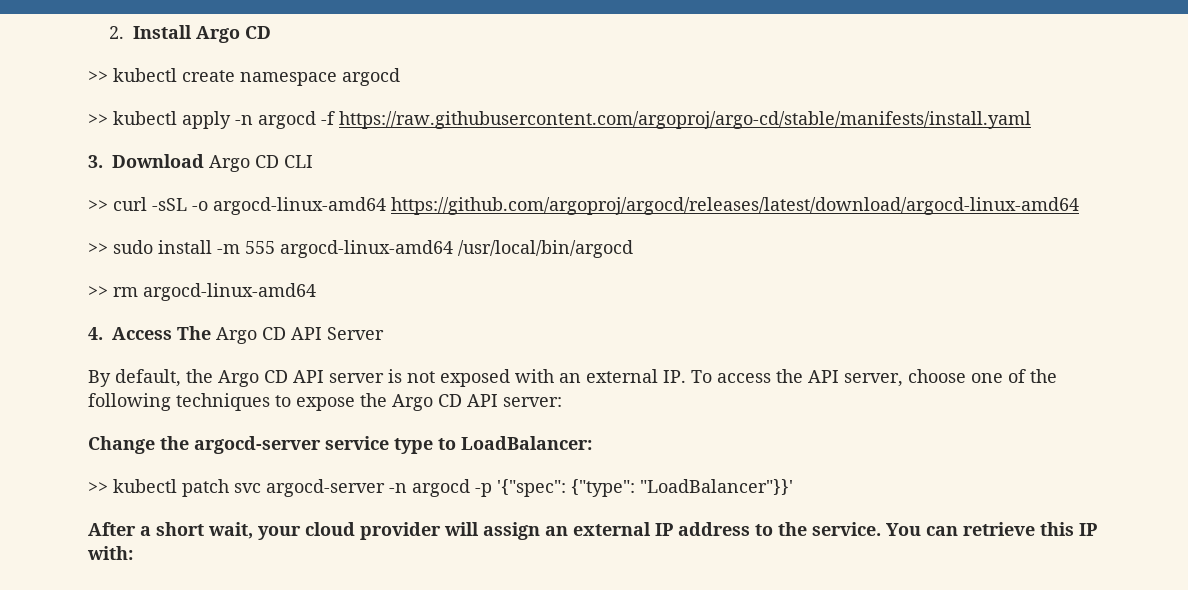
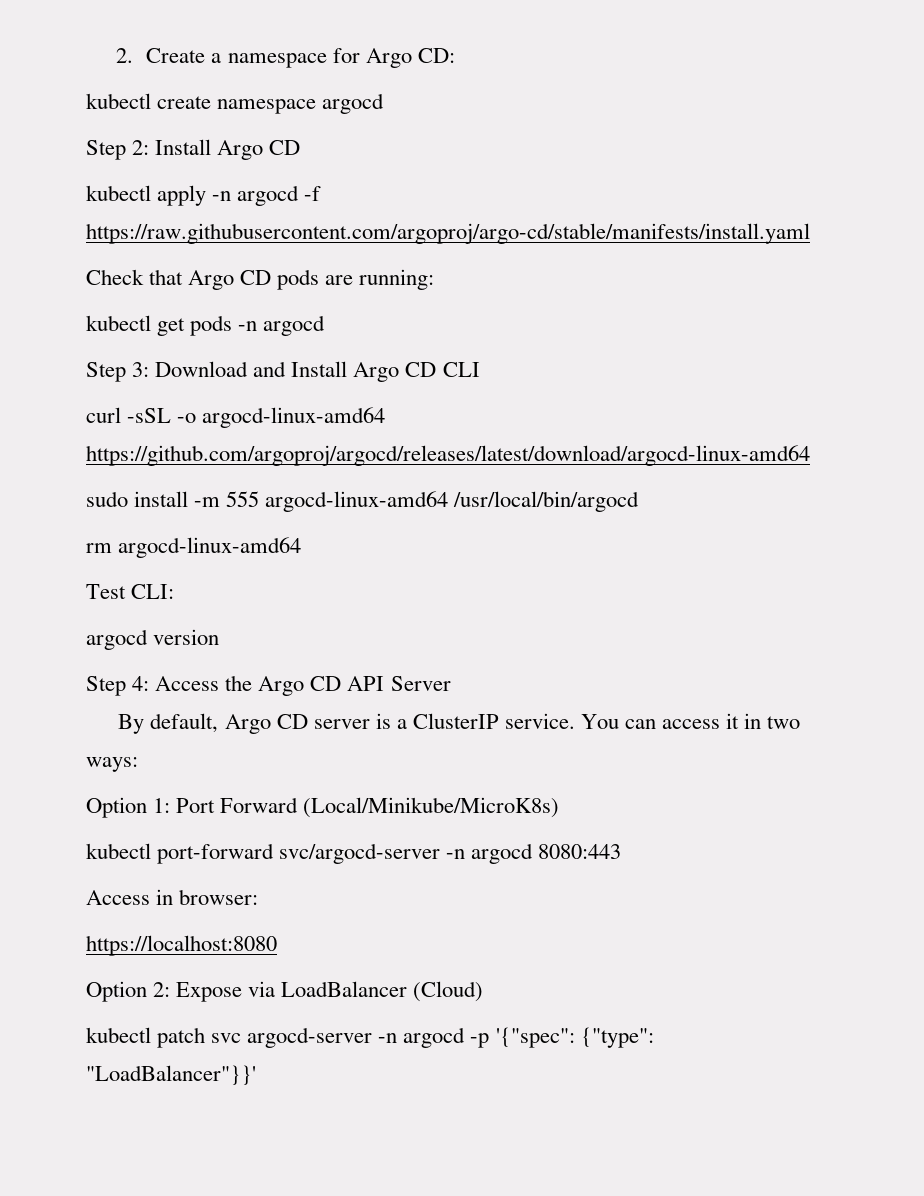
- 2. Install Argo CD
- >> kubectl create namespace argocd
+ 2. Create a namespace for Argo CD:
+ kubectl create namespace argocd
- >> kubectl apply -n argocd -f https://raw.githubusercontent.com/argoproj/argo-cd/stable/manifests/install.yaml
+ Step 2: Install Argo CD
+ kubectl apply -n argocd -f https://raw.githubusercontent.com/argoproj/argo-cd/stable/manifests/install.yaml
- 3. Download Argo CD CLI
+ Check that Argo CD pods are running:
+ kubectl get pods -n argocd
+ Step 3: Download and Install Argo CD CLI
- >> curl -sSL -o argocd-linux-amd64 https://github.com/argoproj/argocd/releases/latest/download/argocd-linux-amd64
+ curl -sSL -o argocd-linux-amd64 https://github.com/argoproj/argocd/releases/latest/download/argocd-linux-amd64
- >> sudo install -m 555 argocd-linux-amd64 /usr/local/bin/argocd
+ sudo install -m 555 argocd-linux-amd64 /usr/local/bin/argocd
- >> rm argocd-linux-amd64
+ rm argocd-linux-amd64
- 4. Access The Argo CD API Server
+ Test CLI:
+ argocd version
+ Step 4: Access the Argo CD API Server
- By default, the Argo CD API server is not exposed with an external IP. To access the API server, choose one of the following techniques to expose the Argo CD API server:
- Change the argocd-server service type to LoadBalancer:
- >> kubectl patch svc argocd-server -n argocd -p '{"spec": {"type": "LoadBalancer"}}'
+ By default, Argo CD server is a ClusterIP service. You can access it in two ways:
+ Option 1: Port Forward (Local/Minikube/MicroK8s)
+ kubectl port-forward svc/argocd-server -n argocd 8080:443
+ Access in browser:
+ https://localhost:8080
+ Option 2: Expose via LoadBalancer (Cloud)
+ kubectl patch svc argocd-server -n argocd -p '{"spec": {"type": "LoadBalancer"}}'
- After a short wait, your cloud provider will assign an external IP address to the service. You can retrieve this IP with:

